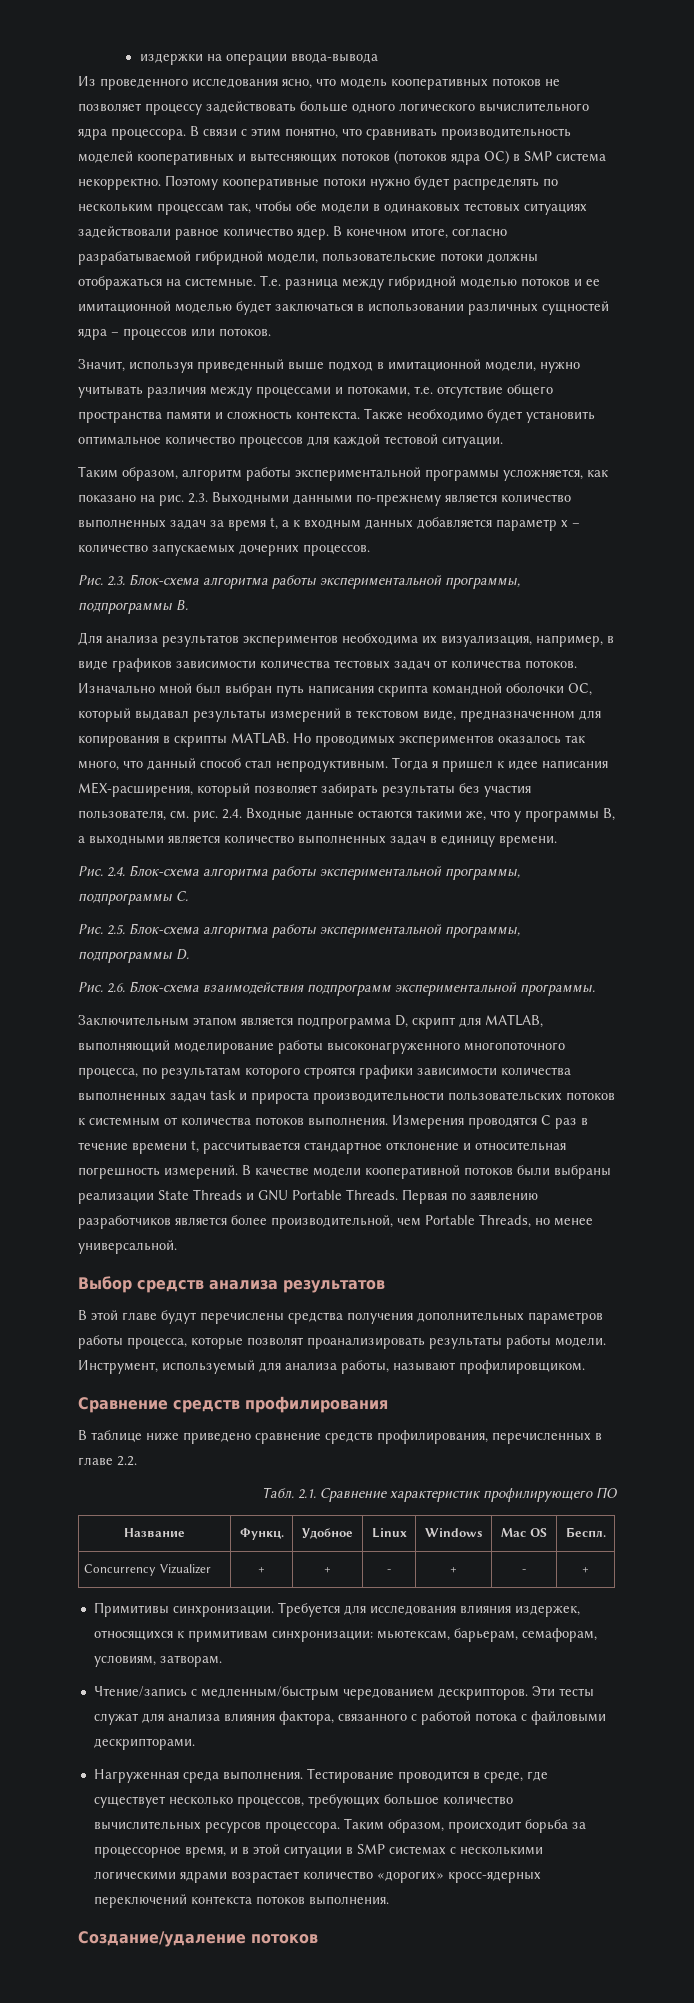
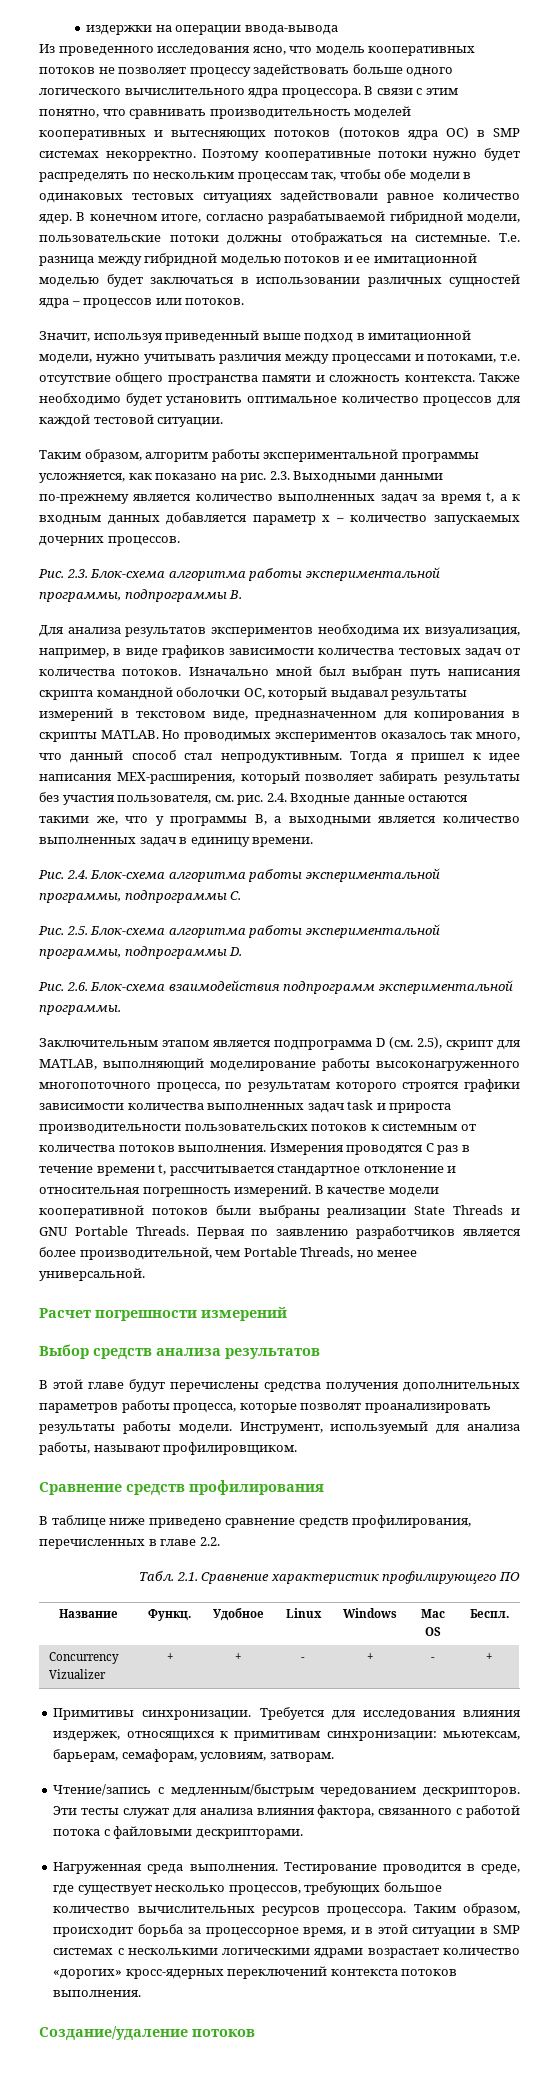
- В связи с этим понятно, что сравнивать производительность моделей кооперативных и вытесняющих потоков (потоков ядра ОС) в SMP система некорректно.
+ В связи с этим понятно, что сравнивать производительность моделей кооперативных и вытесняющих потоков (потоков ядра ОС) в SMP системах некорректно.
- Заключительным этапом является подпрограмма D, скрипт для MATLAB, выполняющий моделирование работы высоконагруженного многопоточного процесса, по результатам которого строятся графики зависимости количества выполненных задач task и прироста производительности пользовательских потоков к системным от количества потоков выполнения.
+ Заключительным этапом является подпрограмма D (см. 2.5), скрипт для MATLAB, выполняющий моделирование работы высоконагруженного многопоточного процесса, по результатам которого строятся графики зависимости количества выполненных задач task и прироста производительности пользовательских потоков к системным от количества потоков выполнения.
+ Расчет погрешности измерений

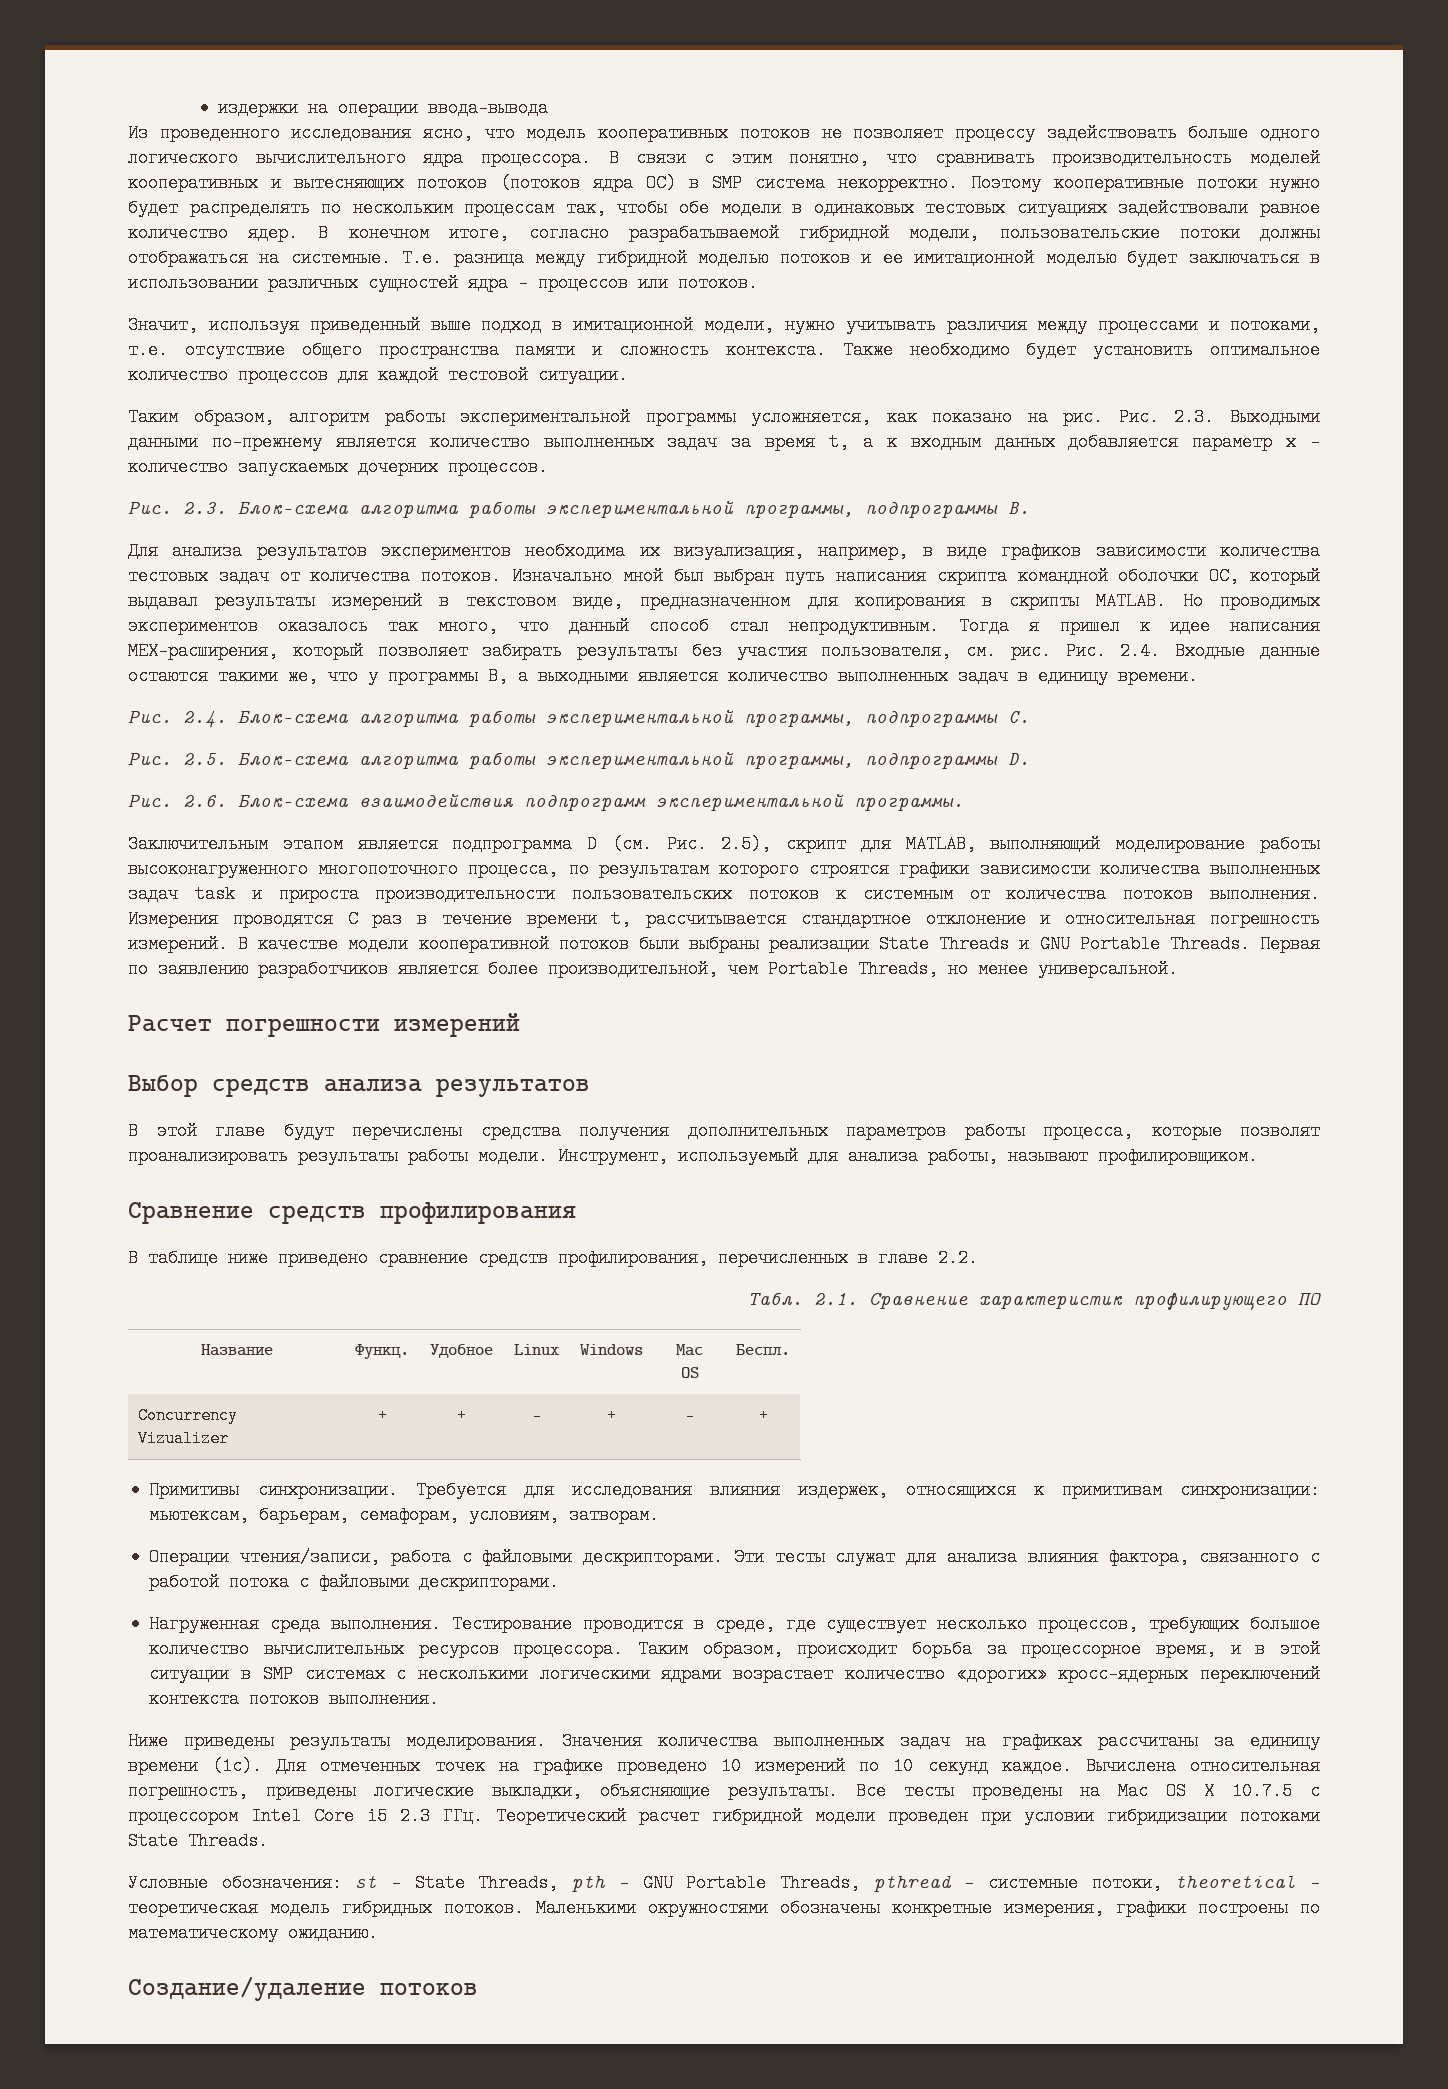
- В связи с этим понятно, что сравнивать производительность моделей кооперативных и вытесняющих потоков (потоков ядра ОС) в SMP системах некорректно.
+ В связи с этим понятно, что сравнивать производительность моделей кооперативных и вытесняющих потоков (потоков ядра ОС) в SMP система некорректно.
- 2.3. Выходными данными по-прежнему является количество выполненных задач за время t, а к входным данных добавляется параметр x – количество запускаемых дочерних процессов.
+ Рис. 2.3. Выходными данными по-прежнему является количество выполненных задач за время t, а к входным данных добавляется параметр x – количество запускаемых дочерних процессов.
- 2.4. Входные данные остаются такими же, что у программы B, а выходными является количество выполненных задач в единицу времени.
+ Рис. 2.4. Входные данные остаются такими же, что у программы B, а выходными является количество выполненных задач в единицу времени.
- Заключительным этапом является подпрограмма D (см. 2.5), скрипт для MATLAB, выполняющий моделирование работы высоконагруженного многопоточного процесса, по результатам которого строятся графики зависимости количества выполненных задач task и прироста производительности пользовательских потоков к системным от количества потоков выполнения.
+ Заключительным этапом является подпрограмма D (см. Рис. 2.5), скрипт для MATLAB, выполняющий моделирование работы высоконагруженного многопоточного процесса, по результатам которого строятся графики зависимости количества выполненных задач task и прироста производительности пользовательских потоков к системным от количества потоков выполнения.
- Чтение/запись с медленным/быстрым чередованием дескрипторов.
+ Операции чтения/записи, работа с файловыми дескрипторами.
+ Ниже приведены результаты моделирования. Значения количества выполненных задач на графиках рассчитаны за единицу времени (1с). Для отмеченных точек на графике проведено 10 измерений по 10 секунд каждое. Вычислена относительная погрешность, приведены логические выкладки, объясняющие результаты. Все тесты проведены на Mac OS X 10.7.5 с процессором Intel Core i5 2.3 ГГц. Теоретический расчет гибридной модели проведен при условии гибридизации потоками State Threads.
+ Условные обозначения: st – State Threads, pth – GNU Portable Threads, pthread – системные потоки, theoretical – теоретическая модель гибридных потоков. Маленькими окружностями обозначены конкретные измерения, графики построены по математическому ожиданию.

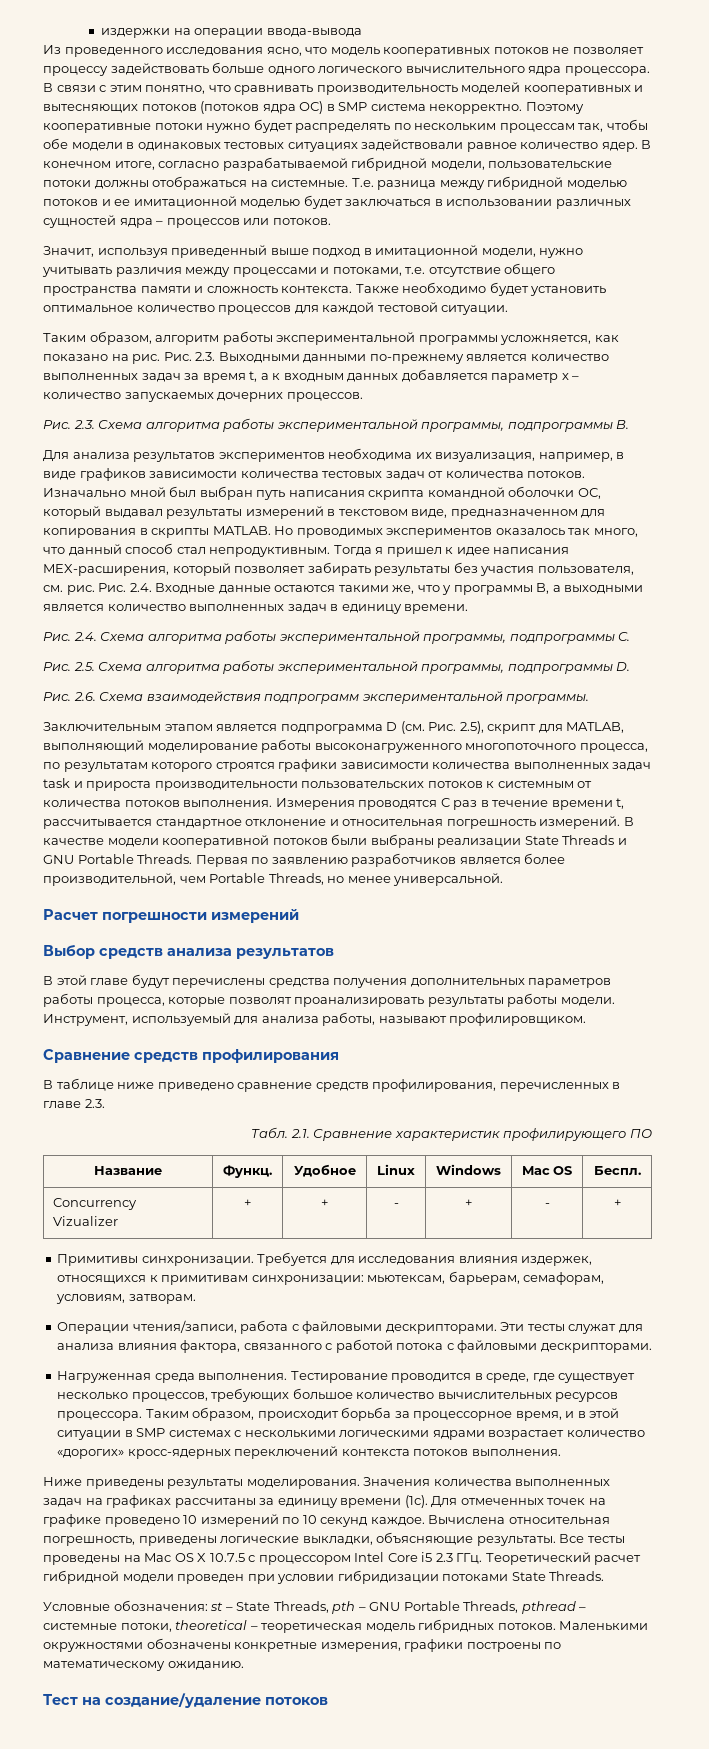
- Рис. 2.3. Блок-схема алгоритма работы экспериментальной программы, подпрограммы B.
+ Рис. 2.3. Схема алгоритма работы экспериментальной программы, подпрограммы B.
- Рис. 2.4. Блок-схема алгоритма работы экспериментальной программы, подпрограммы C.
+ Рис. 2.4. Схема алгоритма работы экспериментальной программы, подпрограммы C.
- Рис. 2.5. Блок-схема алгоритма работы экспериментальной программы, подпрограммы D.
+ Рис. 2.5. Схема алгоритма работы экспериментальной программы, подпрограммы D.
- Рис. 2.6. Блок-схема взаимодействия подпрограмм экспериментальной программы.
+ Рис. 2.6. Схема взаимодействия подпрограмм экспериментальной программы.
- В таблице ниже приведено сравнение средств профилирования, перечисленных в главе 2.2.
+ В таблице ниже приведено сравнение средств профилирования, перечисленных в главе 2.3.
- Создание/удаление потоков
+ Тест на создание/удаление потоков

